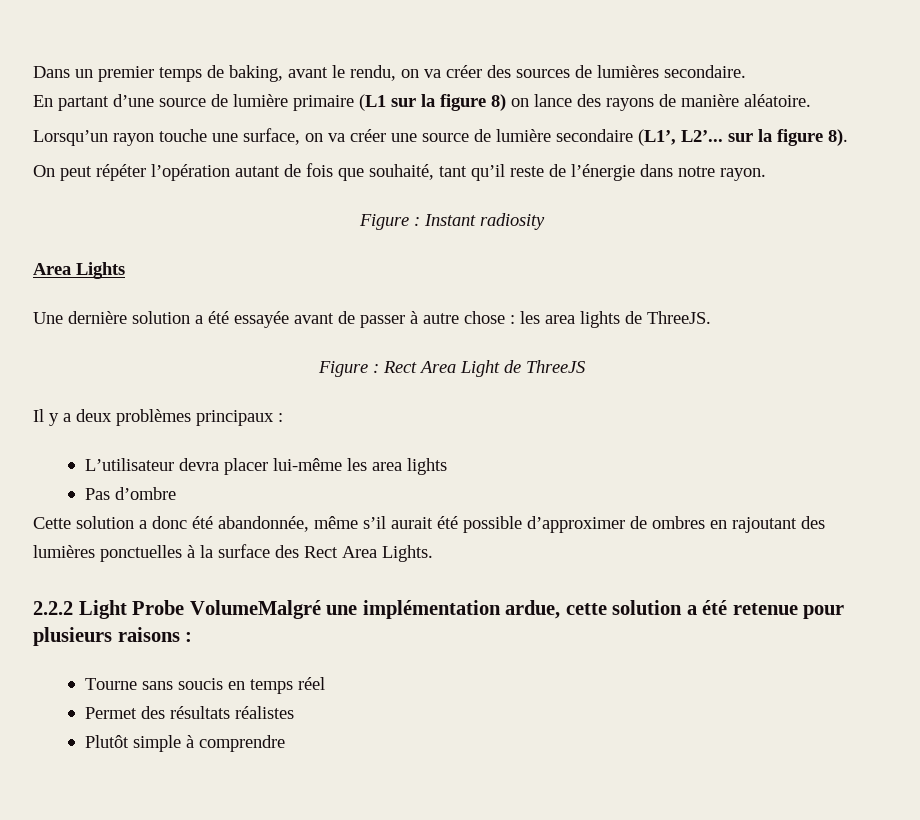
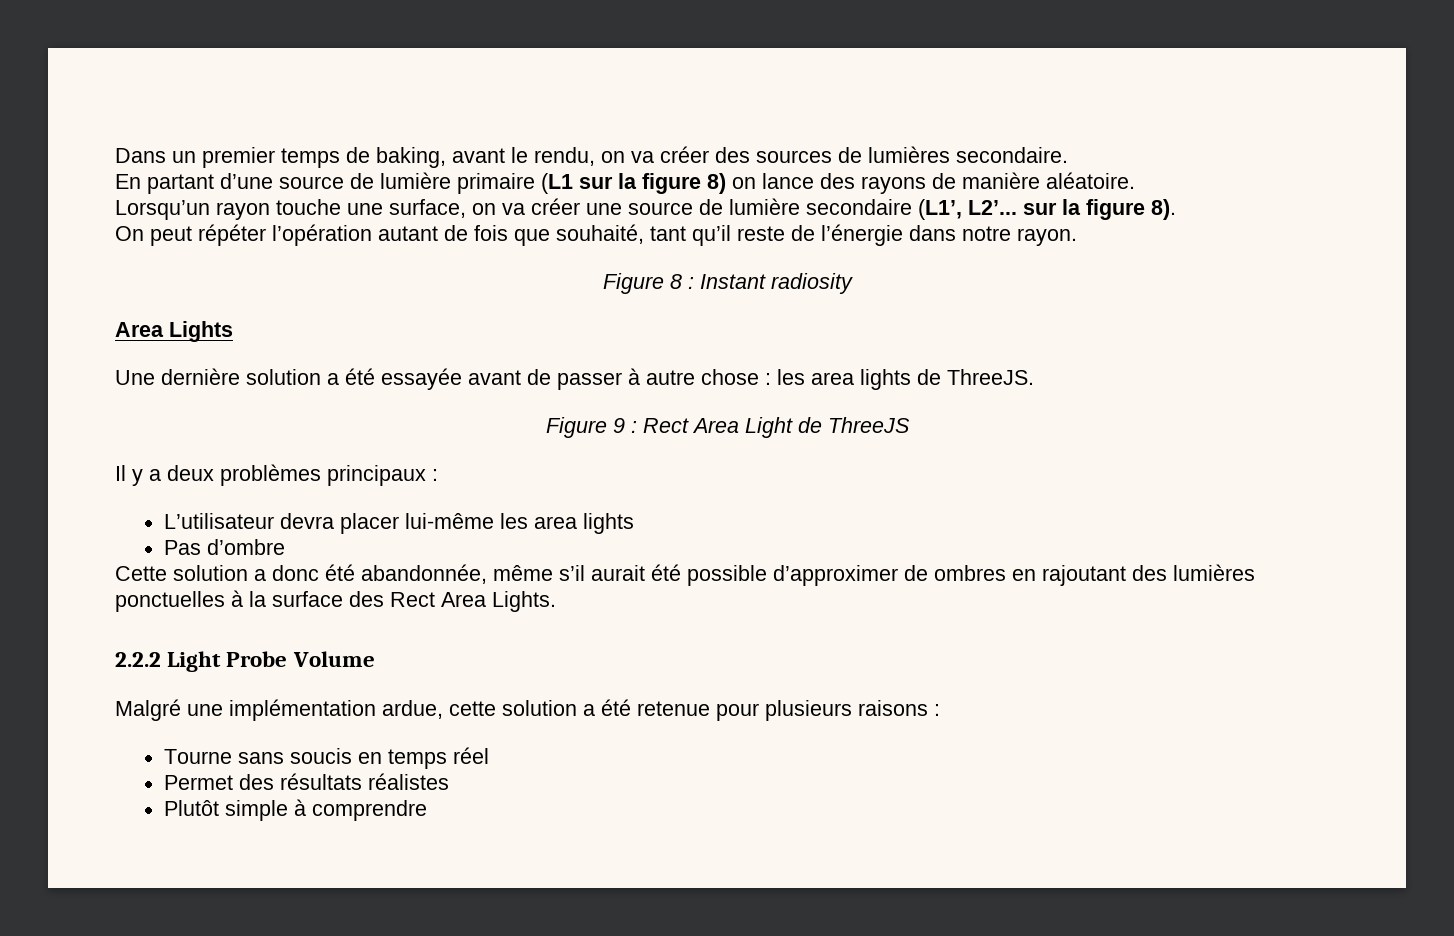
- Figure : Instant radiosity
+ Figure 8 : Instant radiosity
- Figure : Rect Area Light de ThreeJS
+ Figure 9 : Rect Area Light de ThreeJS
- 2.2.2 Light Probe VolumeMalgré une implémentation ardue, cette solution a été retenue pour plusieurs raisons :
+ 2.2.2 Light Probe Volume
+ Malgré une implémentation ardue, cette solution a été retenue pour plusieurs raisons :

